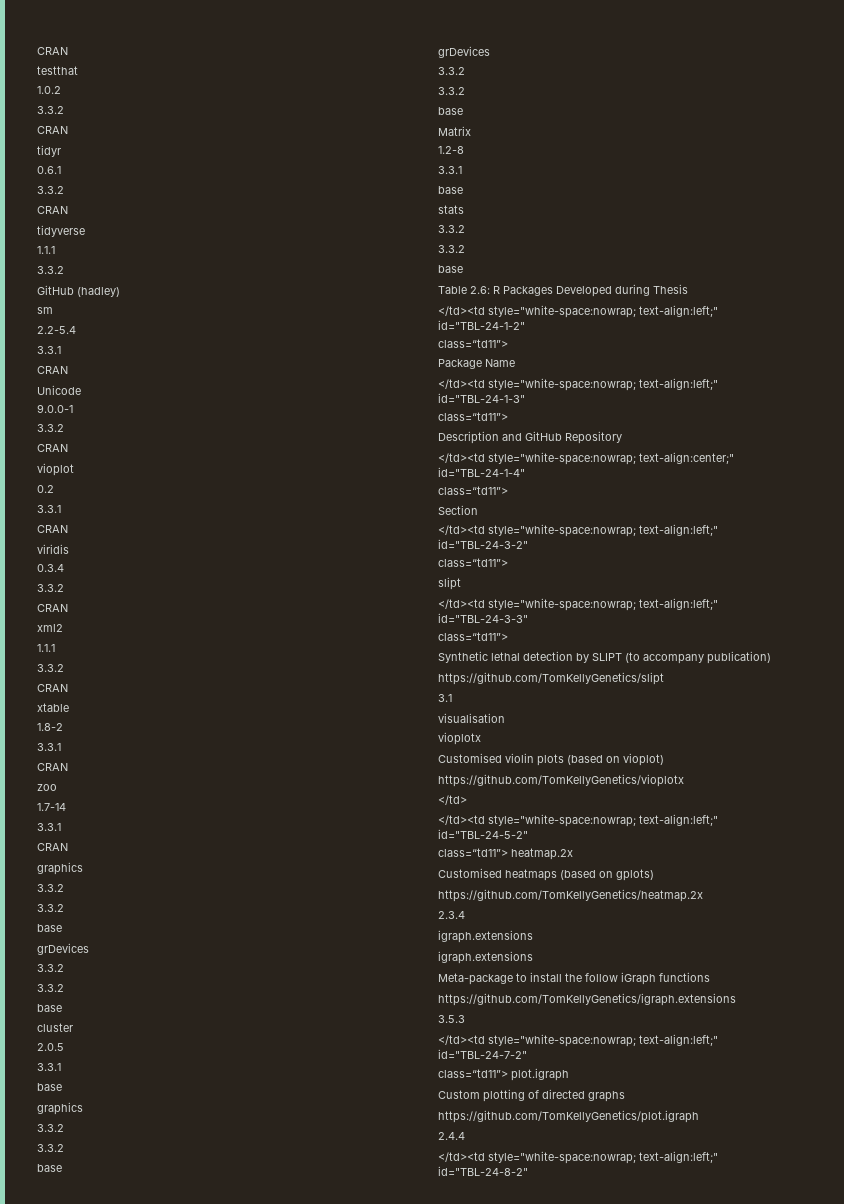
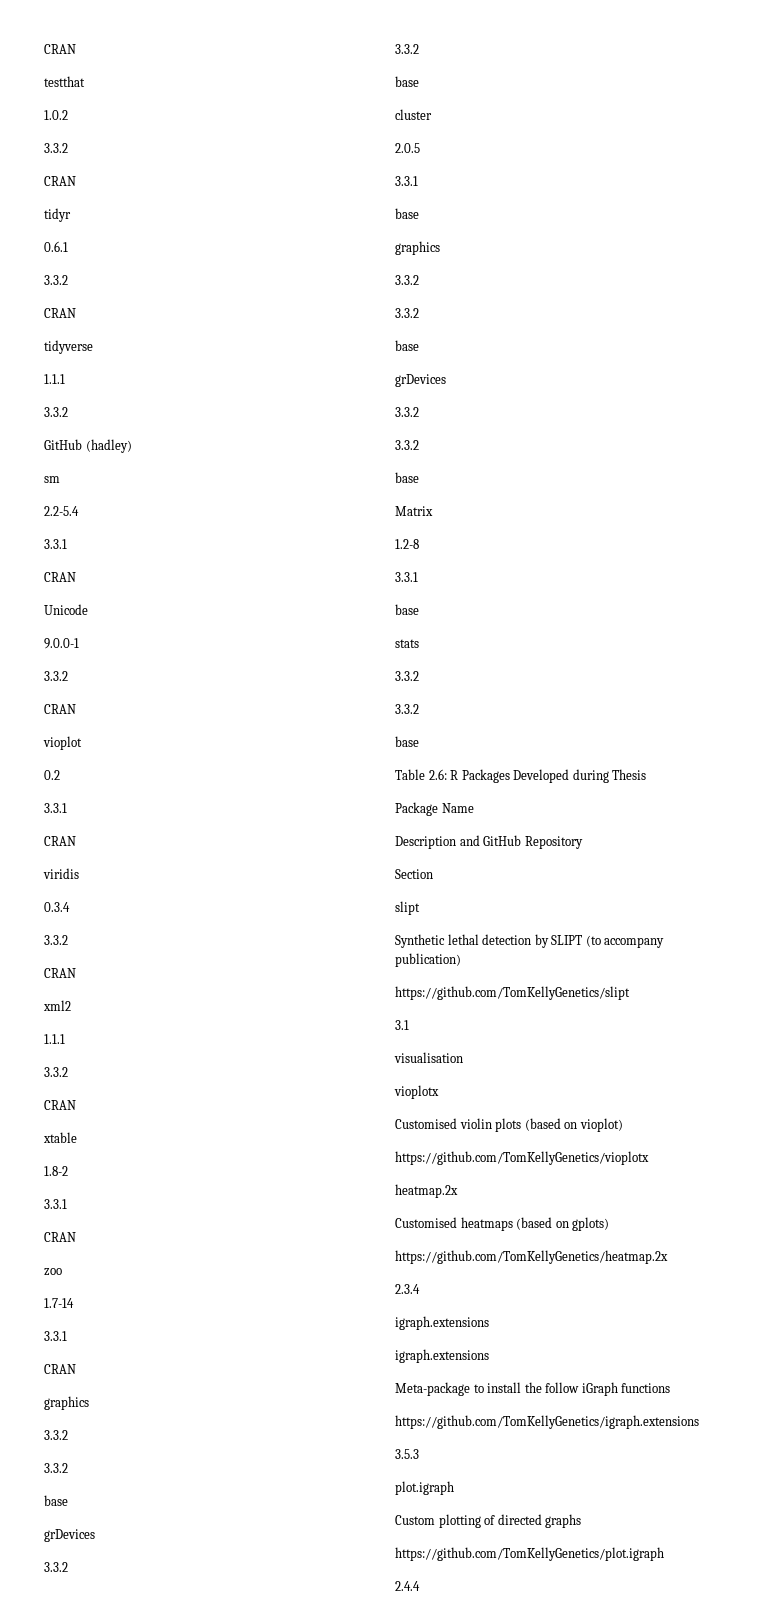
- </td><td style="white-space:nowrap; text-align:left;" id="TBL-24-1-2"
- class=“td11”>
  Package Name
- </td><td style="white-space:nowrap; text-align:left;" id="TBL-24-1-3"
- class=“td11”>
  Description and GitHub Repository
- </td><td style="white-space:nowrap; text-align:center;" id="TBL-24-1-4"
- class=“td11”>
  Section
- </td><td style="white-space:nowrap; text-align:left;" id="TBL-24-3-2"
- class=“td11”>
  slipt
- </td><td style="white-space:nowrap; text-align:left;" id="TBL-24-3-3"
- class=“td11”>
- </td>
- </td><td style="white-space:nowrap; text-align:left;" id="TBL-24-5-2"
- class=“td11”> heatmap.2x
+ heatmap.2x
- </td><td style="white-space:nowrap; text-align:left;" id="TBL-24-7-2"
- class=“td11”> plot.igraph
+ plot.igraph
- </td><td style="white-space:nowrap; text-align:left;" id="TBL-24-8-2"

